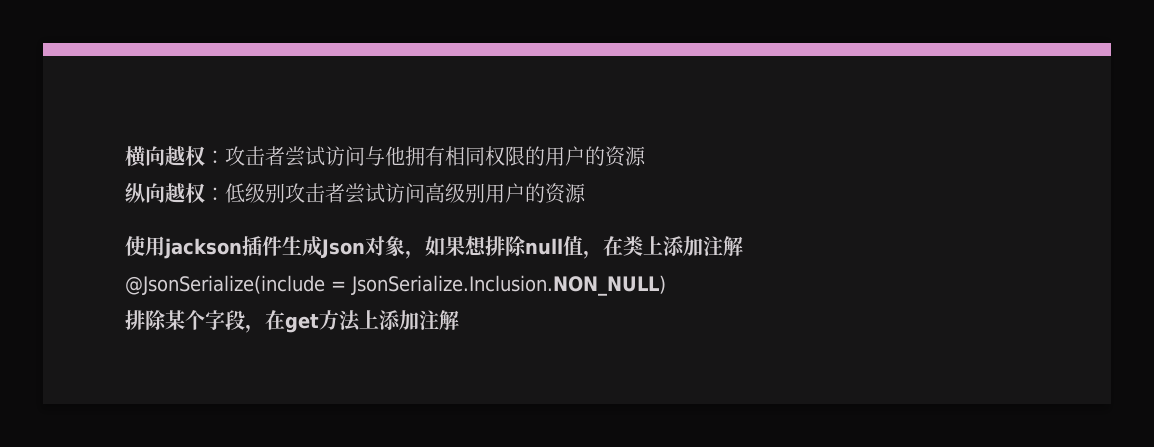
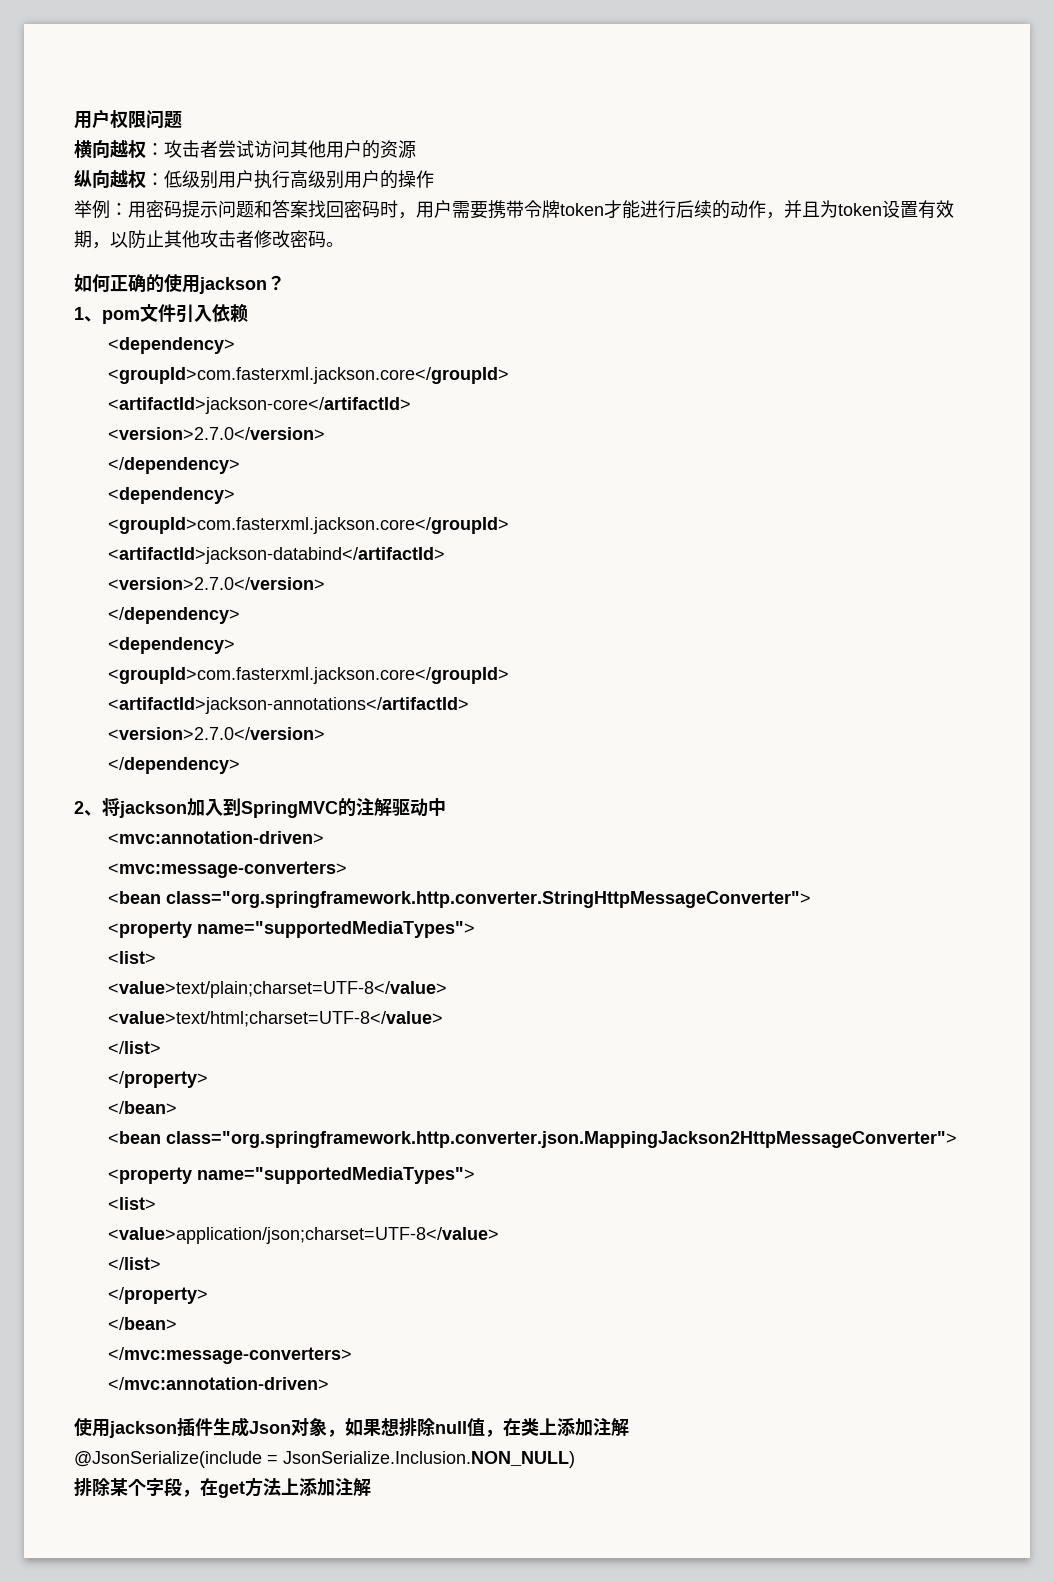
+ 用户权限问题
- 横向越权：攻击者尝试访问与他拥有相同权限的用户的资源
+ 横向越权：攻击者尝试访问其他用户的资源
- 纵向越权：低级别攻击者尝试访问高级别用户的资源
+ 纵向越权：低级别用户执行高级别用户的操作
+ 举例：用密码提示问题和答案找回密码时，用户需要携带令牌token才能进行后续的动作，并且为token设置有效期，以防止其他攻击者修改密码。
+ 如何正确的使用jackson？
+ 1、pom文件引入依赖
+ <dependency>
+ <groupId>com.fasterxml.jackson.core</groupId>
+ <artifactId>jackson-core</artifactId>
+ <version>2.7.0</version>
+ </dependency>
+ <dependency>
+ <groupId>com.fasterxml.jackson.core</groupId>
+ <artifactId>jackson-databind</artifactId>
+ <version>2.7.0</version>
+ </dependency>
+ <dependency>
+ <groupId>com.fasterxml.jackson.core</groupId>
+ <artifactId>jackson-annotations</artifactId>
+ <version>2.7.0</version>
+ </dependency>
+ 2、将jackson加入到SpringMVC的注解驱动中
+ <mvc:annotation-driven>
+ <mvc:message-converters>
+ <bean class="org.springframework.http.converter.StringHttpMessageConverter">
+ <property name="supportedMediaTypes">
+ <list>
+ <value>text/plain;charset=UTF-8</value>
+ <value>text/html;charset=UTF-8</value>
+ </list>
+ </property>
+ </bean>
+ <bean class="org.springframework.http.converter.json.MappingJackson2HttpMessageConverter">
+ <property name="supportedMediaTypes">
+ <list>
+ <value>application/json;charset=UTF-8</value>
+ </list>
+ </property>
+ </bean>
+ </mvc:message-converters>
+ </mvc:annotation-driven>

